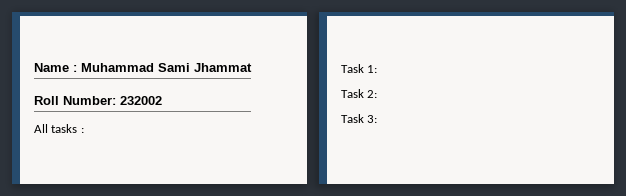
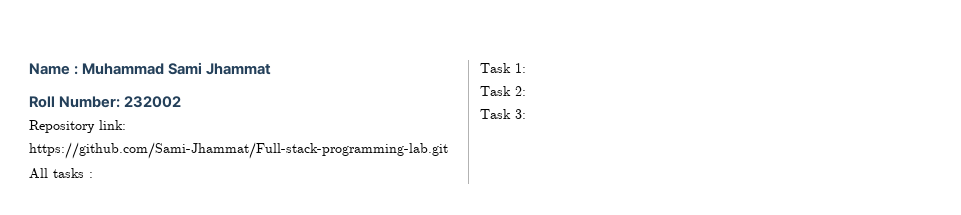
+ Repository link:
+ https://github.com/Sami-Jhammat/Full-stack-programming-lab.git

